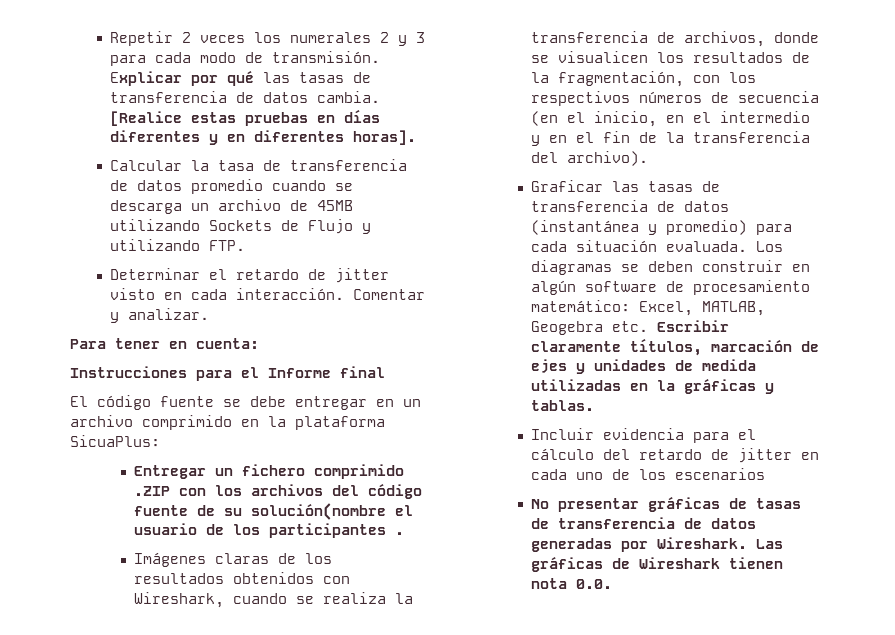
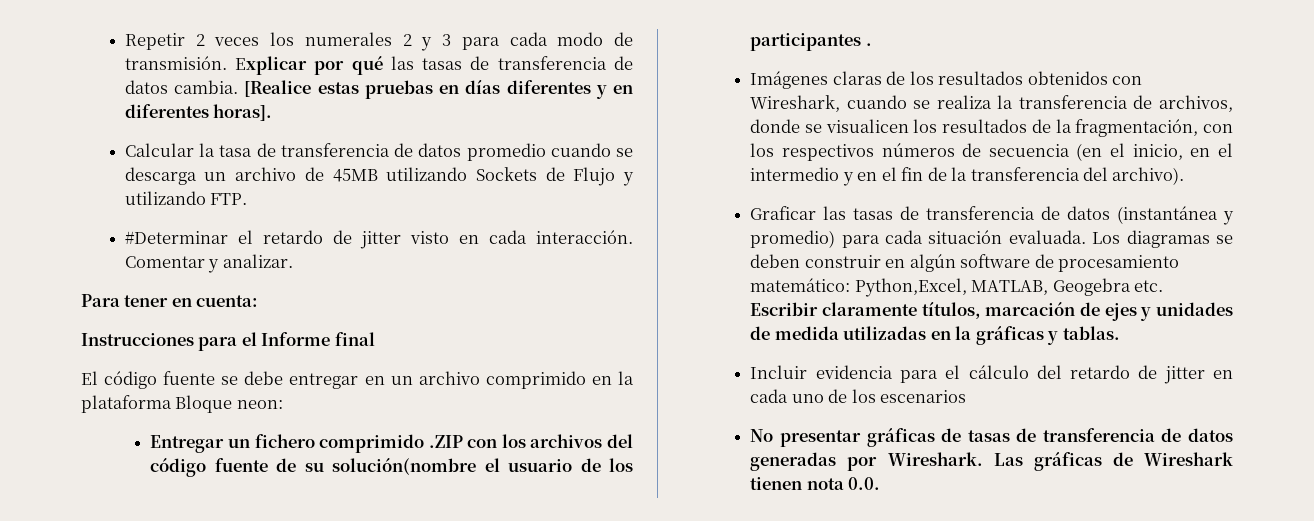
- Determinar el retardo de jitter visto en cada interacción.
+ #Determinar el retardo de jitter visto en cada interacción.
- El código fuente se debe entregar en un archivo comprimido en la plataforma SicuaPlus:
+ El código fuente se debe entregar en un archivo comprimido en la plataforma Bloque neon:
- Los diagramas se deben construir en algún software de procesamiento matemático: Excel, MATLAB, Geogebra etc. Escribir claramente títulos, marcación de ejes y unidades de medida utilizadas en la gráficas y tablas.
+ Los diagramas se deben construir en algún software de procesamiento matemático: Python,Excel, MATLAB, Geogebra etc. Escribir claramente títulos, marcación de ejes y unidades de medida utilizadas en la gráficas y tablas.

